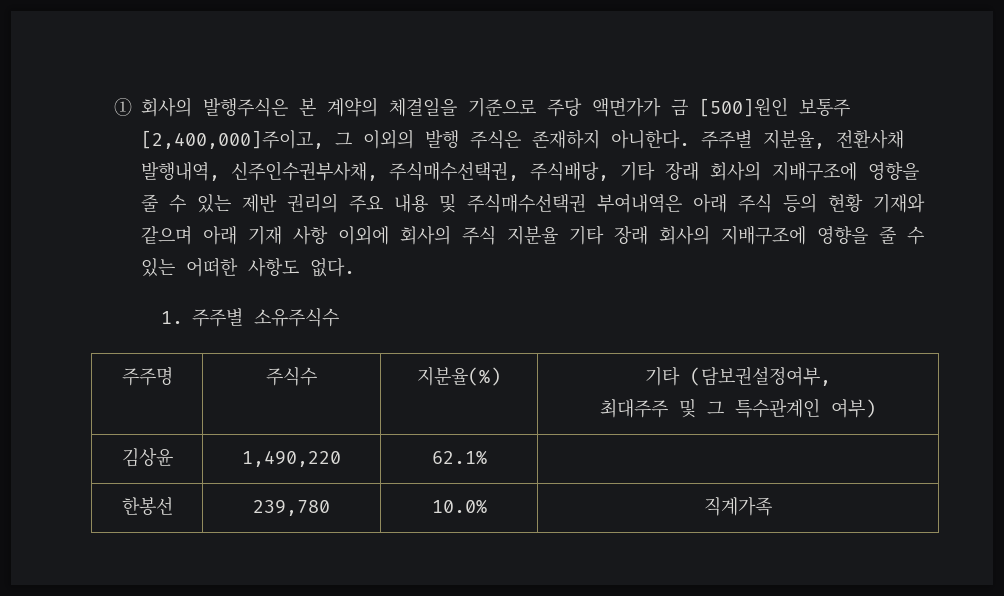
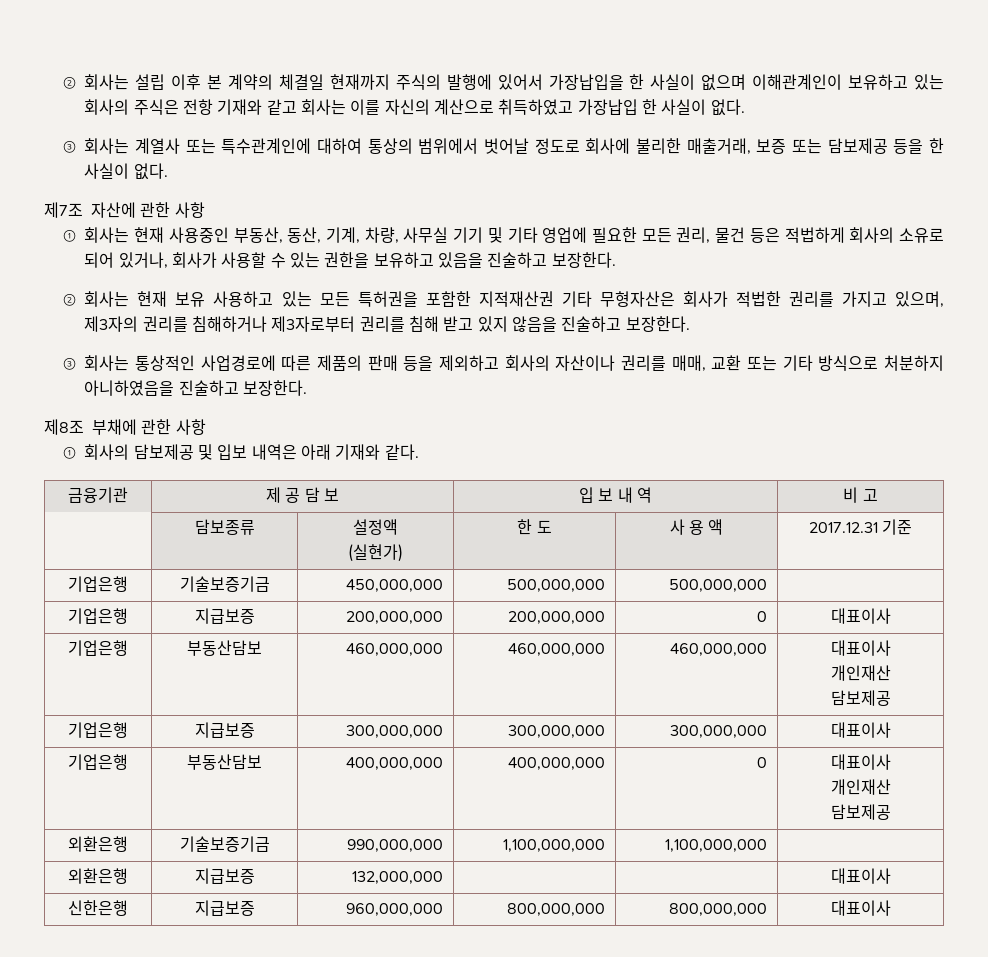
- ① 회사의 발행주식은 본 계약의 체결일을 기준으로 주당 액면가가 금 [500]원인 보통주 [2,400,000]주이고, 그 이외의 발행 주식은 존재하지 아니한다. 주주별 지분율, 전환사채 발행내역, 신주인수권부사채, 주식매수선택권, 주식배당, 기타 장래 회사의 지배구조에 영향을 줄 수 있는 제반 권리의 주요 내용 및 주식매수선택권 부여내역은 아래 주식 등의 현황 기재와 같으며 아래 기재 사항 이외에 회사의 주식 지분율 기타 장래 회사의 지배구조에 영향을 줄 수 있는 어떠한 사항도 없다.
- 1. 주주별 소유주식수
- 주주명 | 주식수 | 지분율(%) | 기타 (담보권설정여부,
- 최대주주 및 그 특수관계인 여부)
- 김상윤 | 1,490,220 | 62.1% |
- 한봉선 | 239,780 | 10.0% | 직계가족
+ ② 회사는 설립 이후 본 계약의 체결일 현재까지 주식의 발행에 있어서 가장납입을 한 사실이 없으며 이해관계인이 보유하고 있는 회사의 주식은 전항 기재와 같고 회사는 이를 자신의 계산으로 취득하였고 가장납입 한 사실이 없다.
+ ③ 회사는 계열사 또는 특수관계인에 대하여 통상의 범위에서 벗어날 정도로 회사에 불리한 매출거래, 보증 또는 담보제공 등을 한 사실이 없다.
+ 제7조 자산에 관한 사항
+ ① 회사는 현재 사용중인 부동산, 동산, 기계, 차량, 사무실 기기 및 기타 영업에 필요한 모든 권리, 물건 등은 적법하게 회사의 소유로 되어 있거나, 회사가 사용할 수 있는 권한을 보유하고 있음을 진술하고 보장한다.
+ ② 회사는 현재 보유 사용하고 있는 모든 특허권을 포함한 지적재산권 기타 무형자산은 회사가 적법한 권리를 가지고 있으며, 제3자의 권리를 침해하거나 제3자로부터 권리를 침해 받고 있지 않음을 진술하고 보장한다.
+ ③ 회사는 통상적인 사업경로에 따른 제품의 판매 등을 제외하고 회사의 자산이나 권리를 매매, 교환 또는 기타 방식으로 처분하지 아니하였음을 진술하고 보장한다.
+ 제8조 부채에 관한 사항
+ ① 회사의 담보제공 및 입보 내역은 아래 기재와 같다.
+ 금융기관 | 제 공 담 보 | 입 보 내 역 | 비 고
+ | 담보종류 | 설정액
+ (실현가) | 한 도 | 사 용 액 | 2017.12.31 기준
+ 기업은행 | 기술보증기금 | 450,000,000 | 500,000,000 | 500,000,000 |
+ 기업은행 | 지급보증 | 200,000,000 | 200,000,000 | 0 | 대표이사
+ 기업은행 | 부동산담보 | 460,000,000 | 460,000,000 | 460,000,000 | 대표이사
+ 개인재산
+ 담보제공
+ 기업은행 | 지급보증 | 300,000,000 | 300,000,000 | 300,000,000 | 대표이사
+ 기업은행 | 부동산담보 | 400,000,000 | 400,000,000 | 0 | 대표이사
+ 개인재산
+ 담보제공
+ 외환은행 | 기술보증기금 | 990,000,000 | 1,100,000,000 | 1,100,000,000 |
+ 외환은행 | 지급보증 | 132,000,000 | | | 대표이사
+ 신한은행 | 지급보증 | 960,000,000 | 800,000,000 | 800,000,000 | 대표이사

